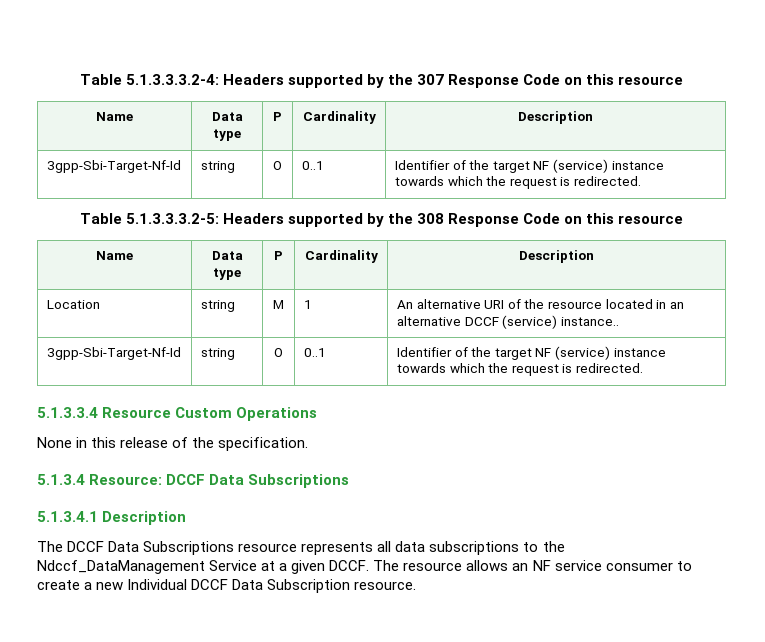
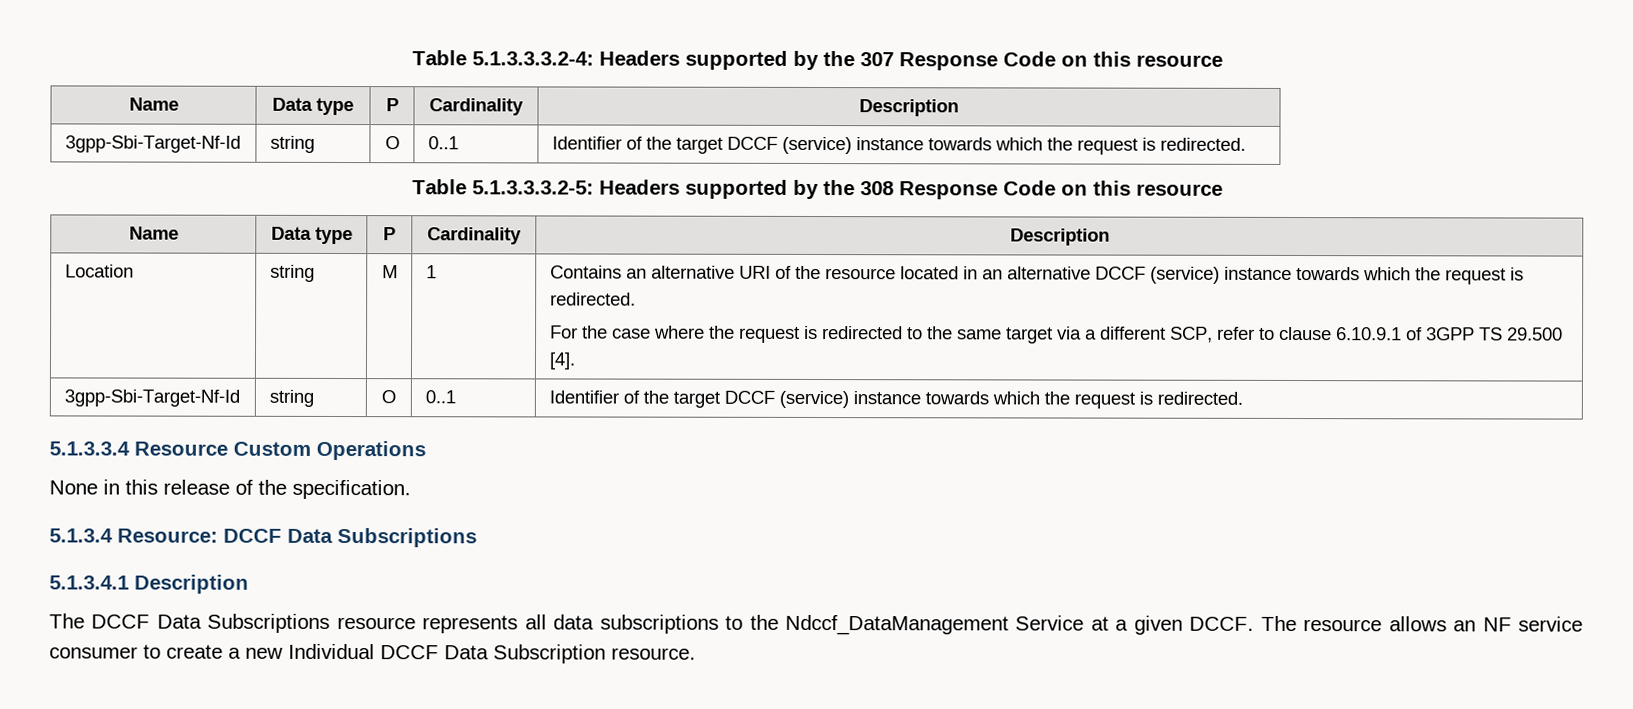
  Table 5.1.3.3.3.2-4: Headers supported by the 307 Response Code on this resource
  Name | Data type | P | Cardinality | Description
- 3gpp-Sbi-Target-Nf-Id | string | O | 0..1 | Identifier of the target NF (service) instance towards which the request is redirected.
+ 3gpp-Sbi-Target-Nf-Id | string | O | 0..1 | Identifier of the target DCCF (service) instance towards which the request is redirected.
- An alternative URI of the resource located in an alternative DCCF (service) instance..
- 3gpp-Sbi-Target-Nf-Id | string | O | 0..1 | Identifier of the target NF (service) instance towards which the request is redirected.
+ Contains an alternative URI of the resource located in an alternative DCCF (service) instance towards which the request is redirected.
+ For the case where the request is redirected to the same target via a different SCP, refer to clause 6.10.9.1 of 3GPP TS 29.500 [4].
+ 3gpp-Sbi-Target-Nf-Id | string | O | 0..1 | Identifier of the target DCCF (service) instance towards which the request is redirected.

